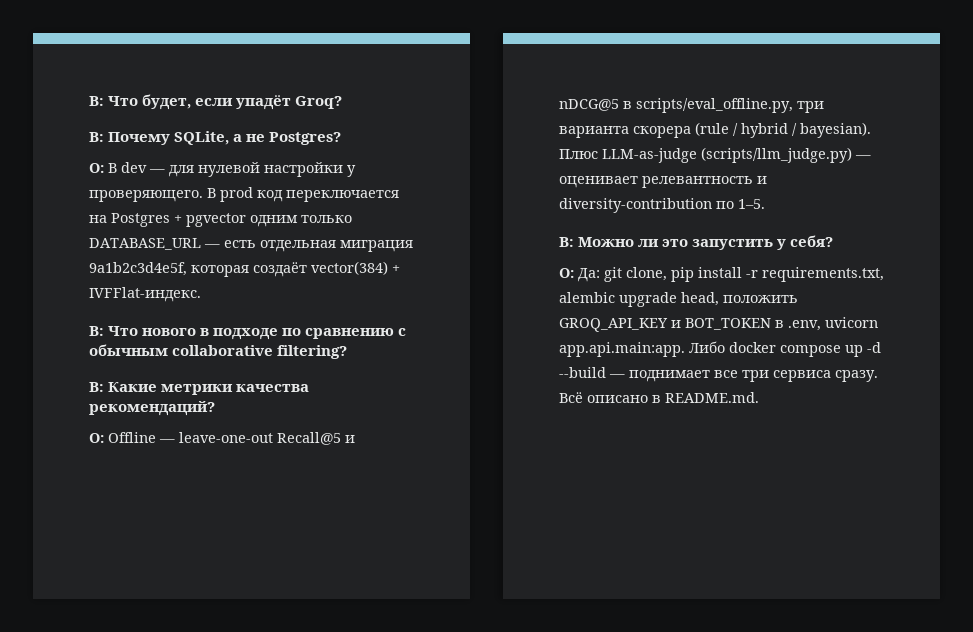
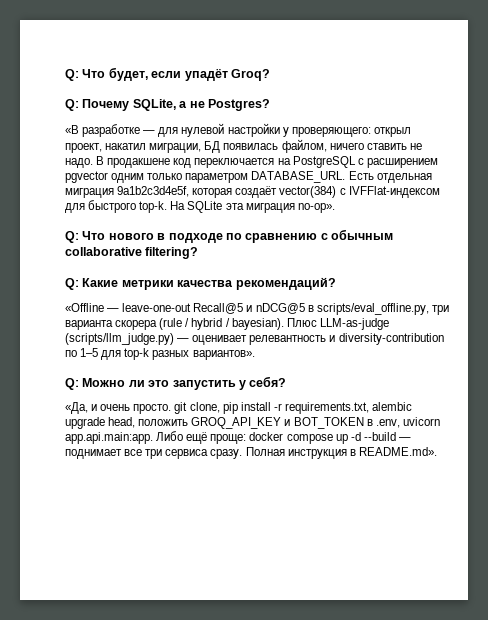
- В: Что будет, если упадёт Groq?
+ Q: Что будет, если упадёт Groq?
- В: Почему SQLite, а не Postgres?
+ Q: Почему SQLite, а не Postgres?
- О: В dev — для нулевой настройки у проверяющего. В prod код переключается на Postgres + pgvector одним только DATABASE_URL — есть отдельная миграция 9a1b2c3d4e5f, которая создаёт vector(384) + IVFFlat-индекс.
- В: Что нового в подходе по сравнению с обычным collaborative filtering?
+ «В разработке — для нулевой настройки у проверяющего: открыл проект, накатил миграции, БД появилась файлом, ничего ставить не надо. В продакшене код переключается на PostgreSQL с расширением pgvector одним только параметром DATABASE_URL. Есть отдельная миграция 9a1b2c3d4e5f, которая создаёт vector(384) с IVFFlat-индексом для быстрого top-k. На SQLite эта миграция no-op».
+ Q: Что нового в подходе по сравнению с обычным collaborative filtering?
- В: Какие метрики качества рекомендаций?
+ Q: Какие метрики качества рекомендаций?
- О: Offline — leave-one-out Recall@5 и nDCG@5 в scripts/eval_offline.py, три варианта скорера (rule / hybrid / bayesian).
+ «Offline — leave-one-out Recall@5 и nDCG@5 в scripts/eval_offline.py, три варианта скорера (rule / hybrid / bayesian).
- Плюс LLM-as-judge (scripts/llm_judge.py) — оценивает релевантность и diversity-contribution по 1–5.
- В: Можно ли это запустить у себя?
+ Плюс LLM-as-judge (scripts/llm_judge.py) — оценивает релевантность и diversity-contribution по 1–5 для top-k разных вариантов».
+ Q: Можно ли это запустить у себя?
- О: Да: git clone, pip install -r requirements.txt, alembic upgrade head, положить GROQ_API_KEY и BOT_TOKEN в .env, uvicorn app.api.main:app. Либо docker compose up -d --build — поднимает все три сервиса сразу.
+ «Да, и очень просто. git clone, pip install -r requirements.txt, alembic upgrade head, положить GROQ_API_KEY и BOT_TOKEN в .env, uvicorn app.api.main:app. Либо ещё проще: docker compose up -d --build — поднимает все три сервиса сразу.
- Всё описано в README.md.
+ Полная инструкция в README.md».

